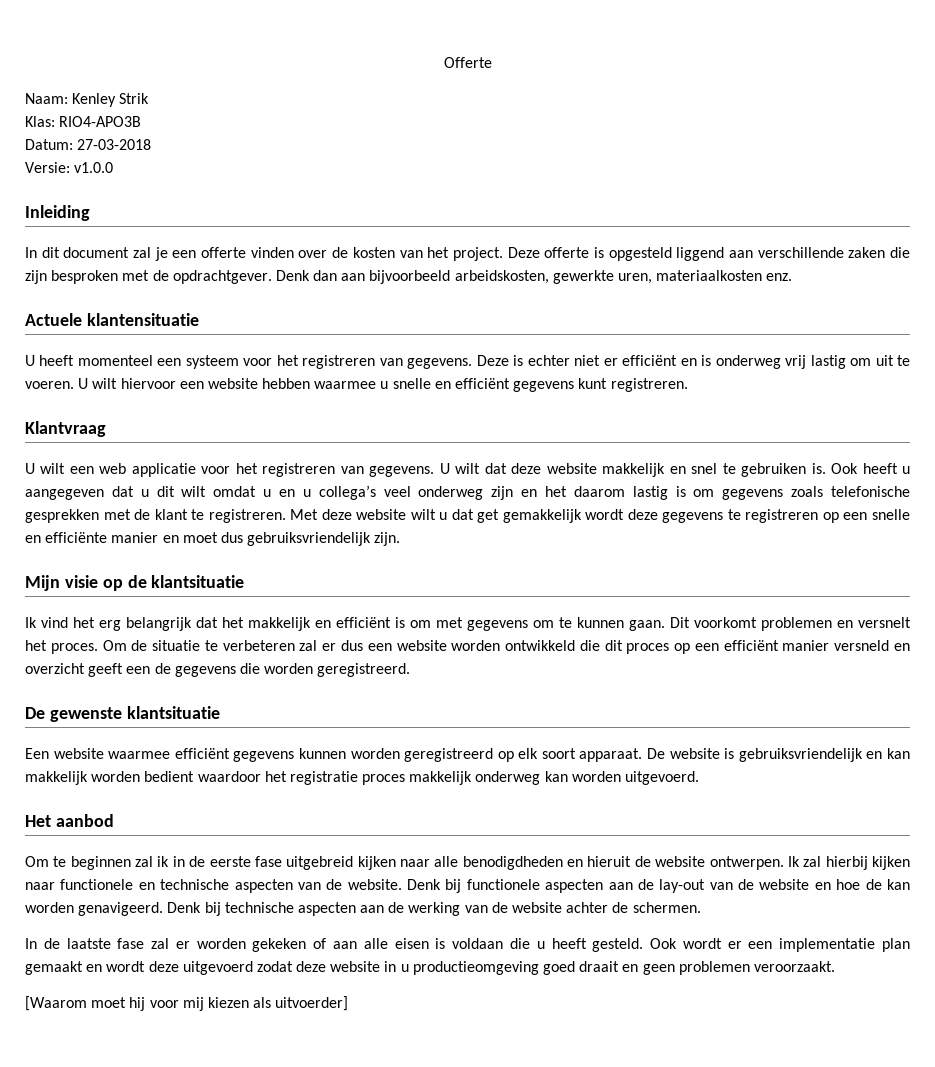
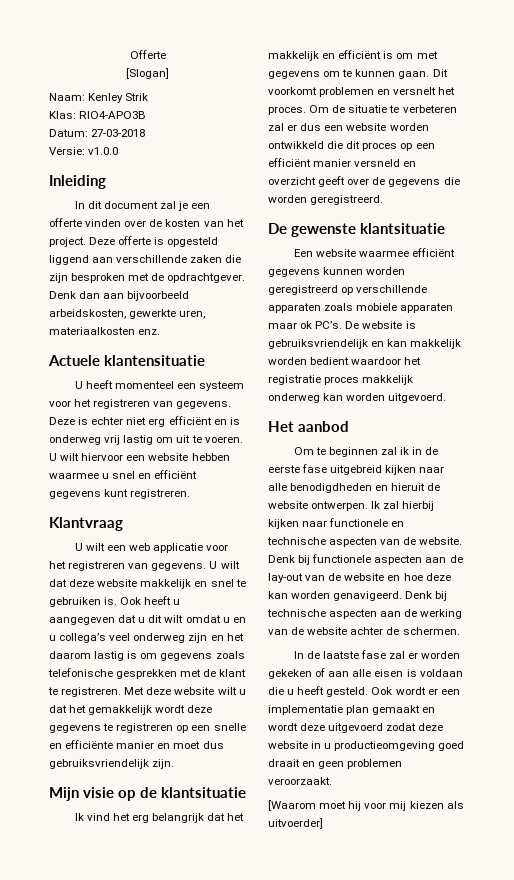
+ [Slogan]
- Deze is echter niet er efficiënt en is onderweg vrij lastig om uit te voeren.
+ Deze is echter niet erg efficiënt en is onderweg vrij lastig om uit te voeren.
- U wilt hiervoor een website hebben waarmee u snelle en efficiënt gegevens kunt registreren.
+ U wilt hiervoor een website hebben waarmee u snel en efficiënt gegevens kunt registreren.
- Met deze website wilt u dat get gemakkelijk wordt deze gegevens te registreren op een snelle en efficiënte manier en moet dus gebruiksvriendelijk zijn.
+ Met deze website wilt u dat het gemakkelijk wordt deze gegevens te registreren op een snelle en efficiënte manier en moet dus gebruiksvriendelijk zijn.
- Om de situatie te verbeteren zal er dus een website worden ontwikkeld die dit proces op een efficiënt manier versneld en overzicht geeft een de gegevens die worden geregistreerd.
+ Om de situatie te verbeteren zal er dus een website worden ontwikkeld die dit proces op een efficiënt manier versneld en overzicht geeft over de gegevens die worden geregistreerd.
- Een website waarmee efficiënt gegevens kunnen worden geregistreerd op elk soort apparaat.
+ Een website waarmee efficiënt gegevens kunnen worden geregistreerd op verschillende apparaten zoals mobiele apparaten maar ok PC’s.
- Denk bij functionele aspecten aan de lay-out van de website en hoe de kan worden genavigeerd.
+ Denk bij functionele aspecten aan de lay-out van de website en hoe deze kan worden genavigeerd.

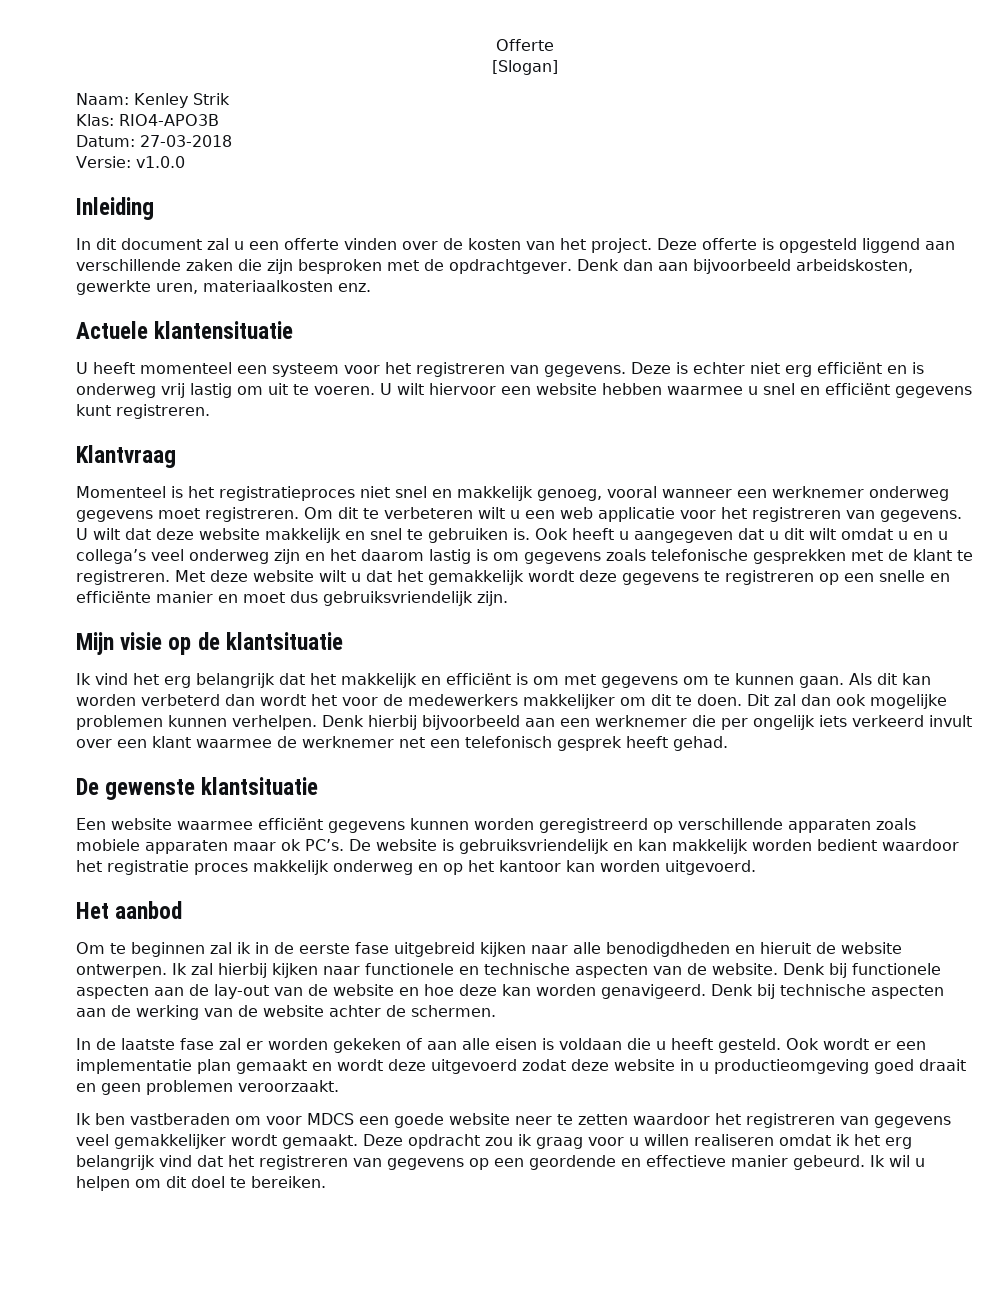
- In dit document zal je een offerte vinden over de kosten van het project.
+ In dit document zal u een offerte vinden over de kosten van het project.
- U wilt een web applicatie voor het registreren van gegevens.
+ Momenteel is het registratieproces niet snel en makkelijk genoeg, vooral wanneer een werknemer onderweg gegevens moet registreren. Om dit te verbeteren wilt u een web applicatie voor het registreren van gegevens.
- Dit voorkomt problemen en versnelt het proces. Om de situatie te verbeteren zal er dus een website worden ontwikkeld die dit proces op een efficiënt manier versneld en overzicht geeft over de gegevens die worden geregistreerd.
+ Als dit kan worden verbeterd dan wordt het voor de medewerkers makkelijker om dit te doen. Dit zal dan ook mogelijke problemen kunnen verhelpen. Denk hierbij bijvoorbeeld aan een werknemer die per ongelijk iets verkeerd invult over een klant waarmee de werknemer net een telefonisch gesprek heeft gehad.
- De website is gebruiksvriendelijk en kan makkelijk worden bedient waardoor het registratie proces makkelijk onderweg kan worden uitgevoerd.
+ De website is gebruiksvriendelijk en kan makkelijk worden bedient waardoor het registratie proces makkelijk onderweg en op het kantoor kan worden uitgevoerd.
- [Waarom moet hij voor mij kiezen als uitvoerder]
+ Ik ben vastberaden om voor MDCS een goede website neer te zetten waardoor het registreren van gegevens veel gemakkelijker wordt gemaakt. Deze opdracht zou ik graag voor u willen realiseren omdat ik het erg belangrijk vind dat het registreren van gegevens op een geordende en effectieve manier gebeurd. Ik wil u helpen om dit doel te bereiken.

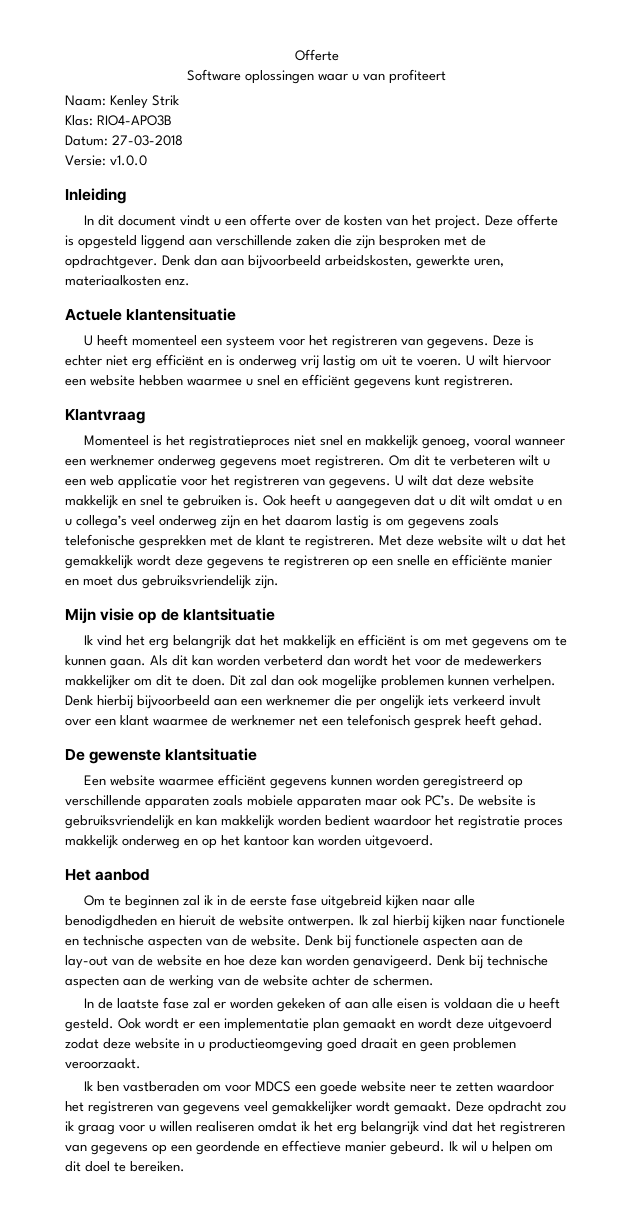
- [Slogan]
+ Software oplossingen waar u van profiteert
- In dit document zal u een offerte vinden over de kosten van het project.
+ In dit document vindt u een offerte over de kosten van het project.
- Een website waarmee efficiënt gegevens kunnen worden geregistreerd op verschillende apparaten zoals mobiele apparaten maar ok PC’s.
+ Een website waarmee efficiënt gegevens kunnen worden geregistreerd op verschillende apparaten zoals mobiele apparaten maar ook PC’s.

